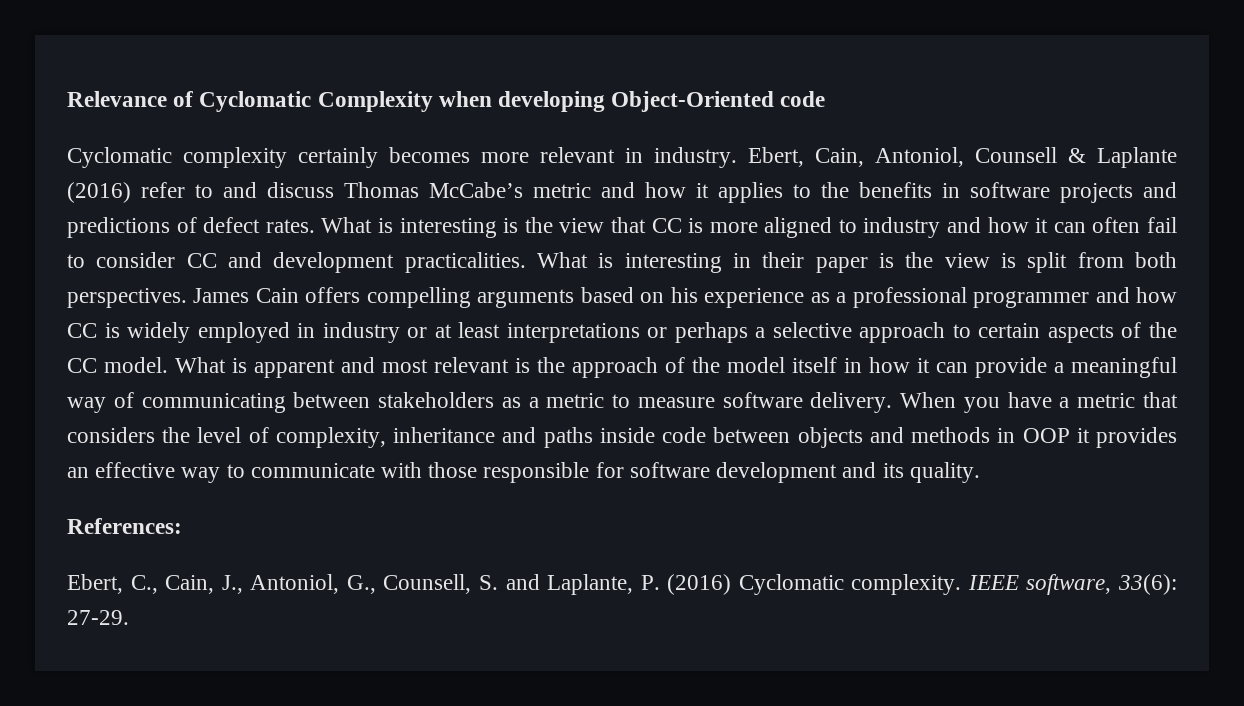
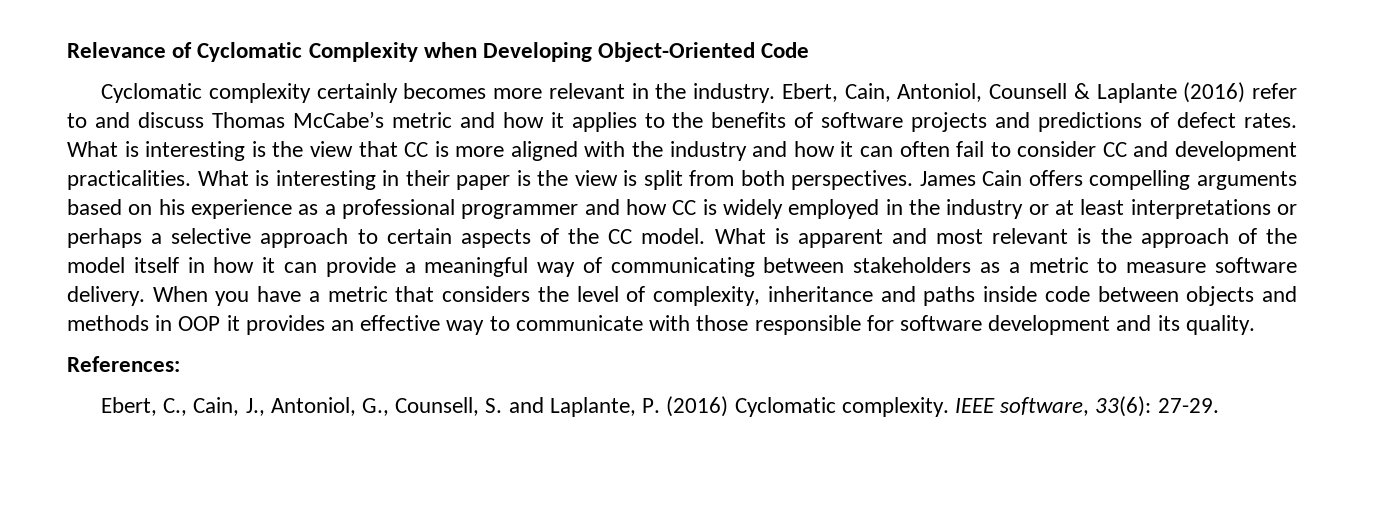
- Relevance of Cyclomatic Complexity when developing Object-Oriented code
+ Relevance of Cyclomatic Complexity when Developing Object-Oriented Code
- Cyclomatic complexity certainly becomes more relevant in industry.
+ Cyclomatic complexity certainly becomes more relevant in the industry.
- Ebert, Cain, Antoniol, Counsell & Laplante (2016) refer to and discuss Thomas McCabe’s metric and how it applies to the benefits in software projects and predictions of defect rates.
+ Ebert, Cain, Antoniol, Counsell & Laplante (2016) refer to and discuss Thomas McCabe’s metric and how it applies to the benefits of software projects and predictions of defect rates.
- What is interesting is the view that CC is more aligned to industry and how it can often fail to consider CC and development practicalities.
+ What is interesting is the view that CC is more aligned with the industry and how it can often fail to consider CC and development practicalities.
- James Cain offers compelling arguments based on his experience as a professional programmer and how CC is widely employed in industry or at least interpretations or perhaps a selective approach to certain aspects of the CC model.
+ James Cain offers compelling arguments based on his experience as a professional programmer and how CC is widely employed in the industry or at least interpretations or perhaps a selective approach to certain aspects of the CC model.

